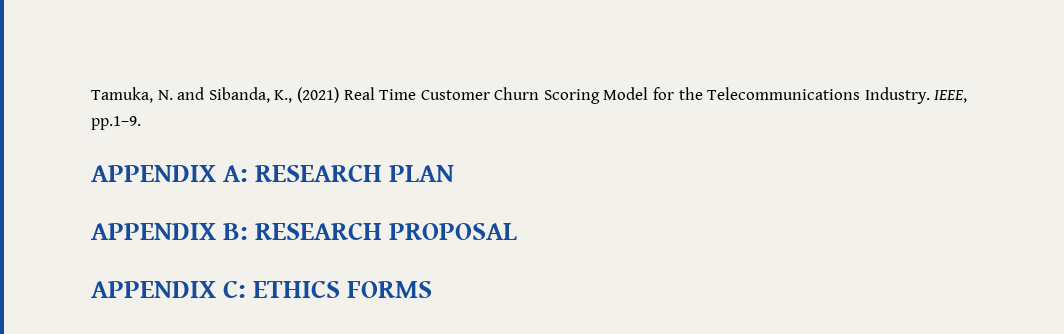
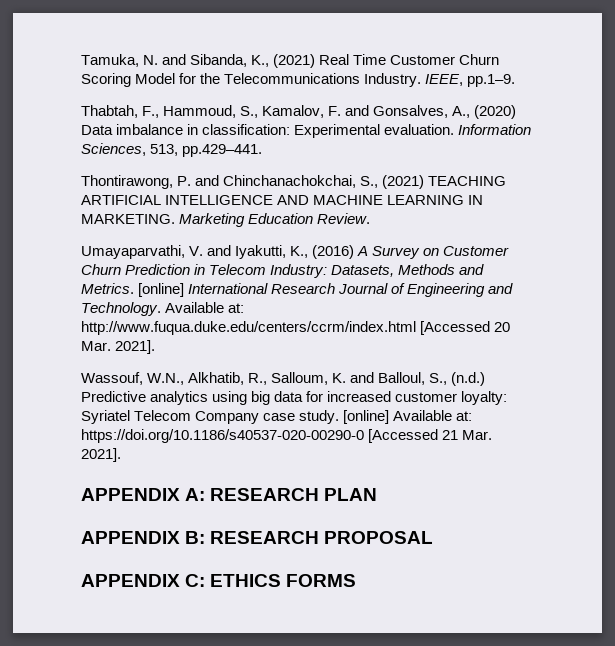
+ Thabtah, F., Hammoud, S., Kamalov, F. and Gonsalves, A., (2020) Data imbalance in classification: Experimental evaluation. Information Sciences, 513, pp.429–441.
+ Thontirawong, P. and Chinchanachokchai, S., (2021) TEACHING ARTIFICIAL INTELLIGENCE AND MACHINE LEARNING IN MARKETING. Marketing Education Review.
+ Umayaparvathi, V. and Iyakutti, K., (2016) A Survey on Customer Churn Prediction in Telecom Industry: Datasets, Methods and Metrics. [online] International Research Journal of Engineering and Technology. Available at: http://www.fuqua.duke.edu/centers/ccrm/index.html [Accessed 20 Mar. 2021].
+ Wassouf, W.N., Alkhatib, R., Salloum, K. and Balloul, S., (n.d.) Predictive analytics using big data for increased customer loyalty: Syriatel Telecom Company case study. [online] Available at: https://doi.org/10.1186/s40537-020-00290-0 [Accessed 21 Mar. 2021].

